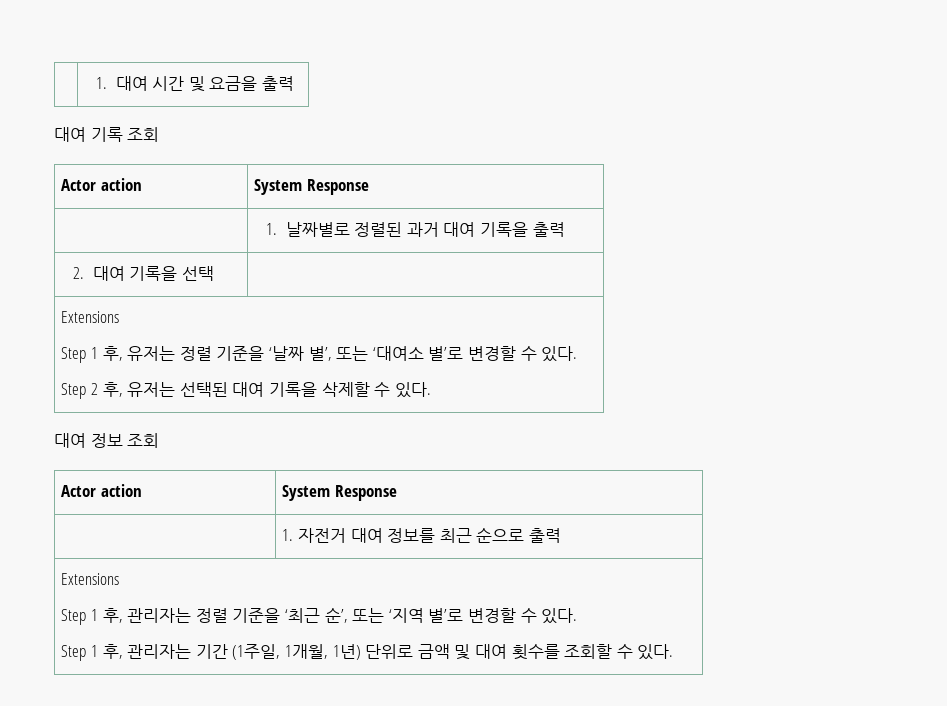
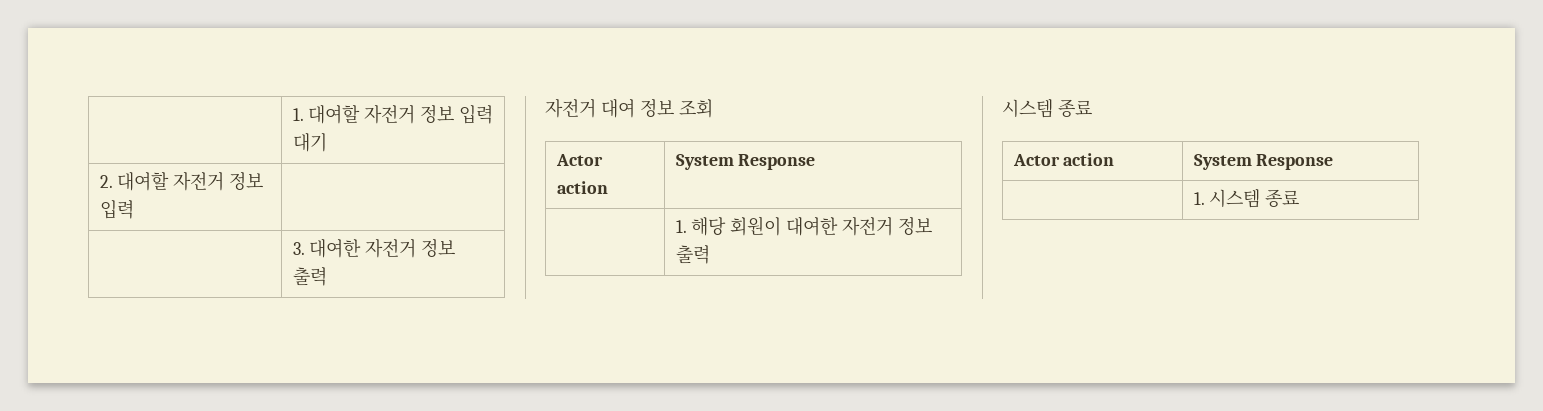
- | 1. 대여 시간 및 요금을 출력
- 대여 기록 조회
- Actor action | System Response
- | 1. 날짜별로 정렬된 과거 대여 기록을 출력
- 2. 대여 기록을 선택 |
- Extensions
- Step 1 후, 유저는 정렬 기준을 ‘날짜 별’, 또는 ‘대여소 별’로 변경할 수 있다.
- Step 2 후, 유저는 선택된 대여 기록을 삭제할 수 있다.
- 대여 정보 조회
+ | 1. 대여할 자전거 정보 입력 대기
+ 2. 대여할 자전거 정보 입력 |
+ | 3. 대여한 자전거 정보 출력
+ 자전거 대여 정보 조회
- | 1. 자전거 대여 정보를 최근 순으로 출력
- Extensions
- Step 1 후, 관리자는 정렬 기준을 ‘최근 순’, 또는 ‘지역 별’로 변경할 수 있다.
- Step 1 후, 관리자는 기간 (1주일, 1개월, 1년) 단위로 금액 및 대여 횟수를 조회할 수 있다.
+ | 1. 해당 회원이 대여한 자전거 정보 출력
+ 시스템 종료
+ Actor action | System Response
+ | 1. 시스템 종료

